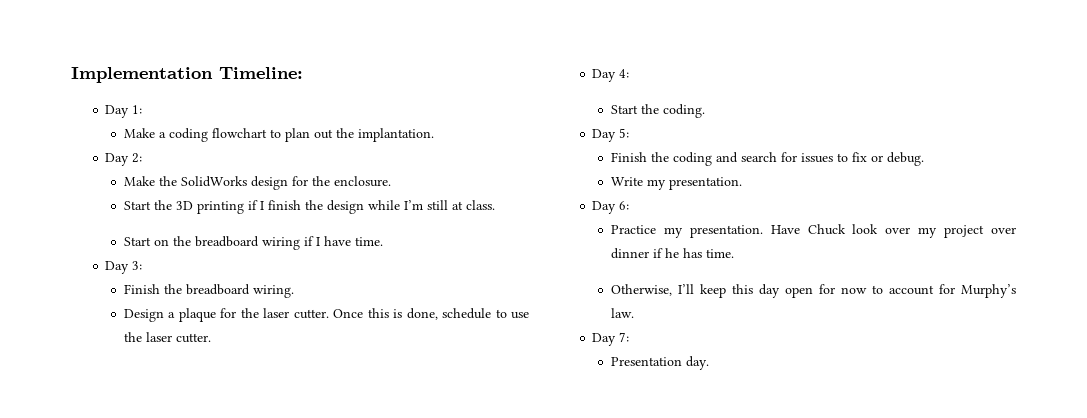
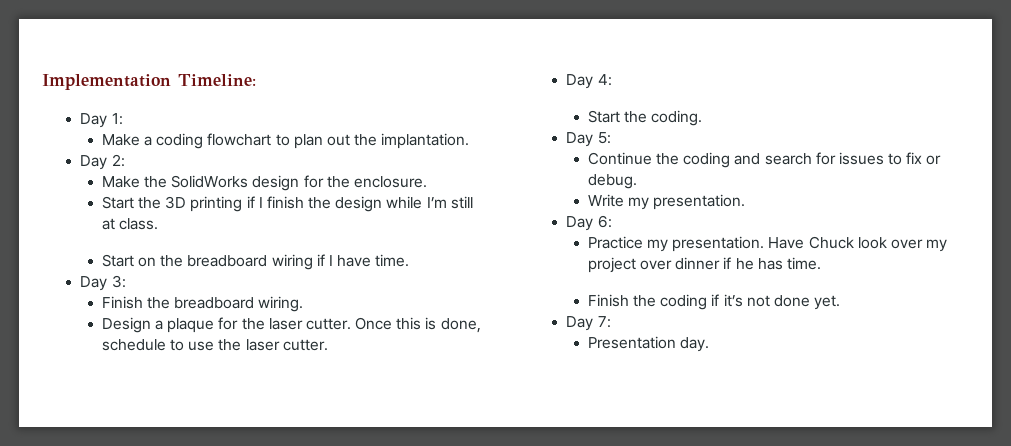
- Finish the coding and search for issues to fix or debug.
+ Continue the coding and search for issues to fix or debug.
- Otherwise, I’ll keep this day open for now to account for Murphy’s law.
+ Finish the coding if it’s not done yet.

